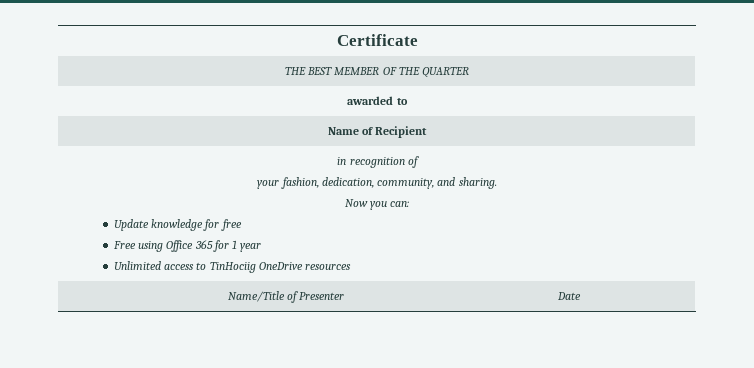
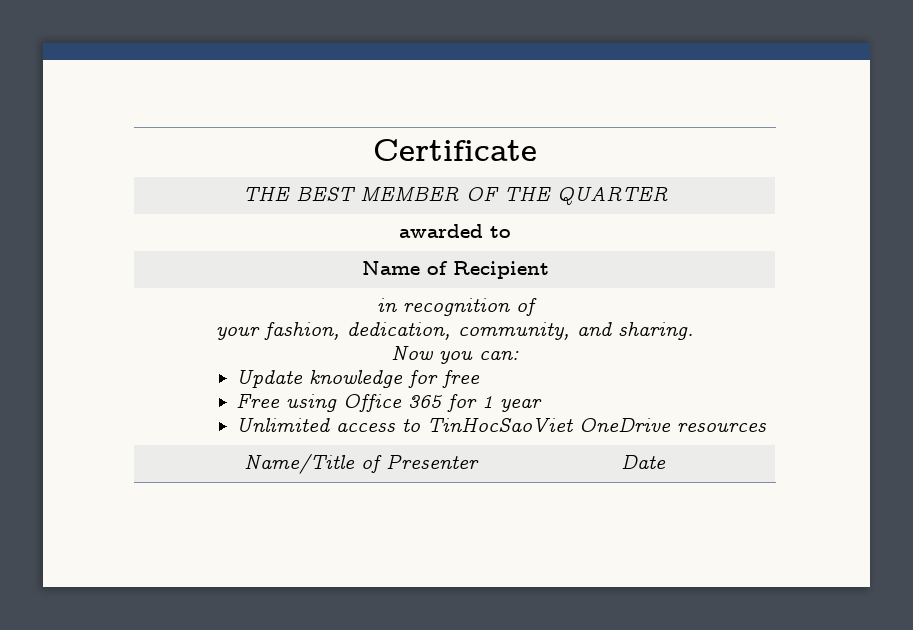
  in recognition of
  your fashion, dedication, community, and sharing.
  Now you can:
  Update knowledge for free
  Free using Office 365 for 1 year
- Unlimited access to TinHociig OneDrive resources
+ Unlimited access to TinHocSaoViet OneDrive resources

